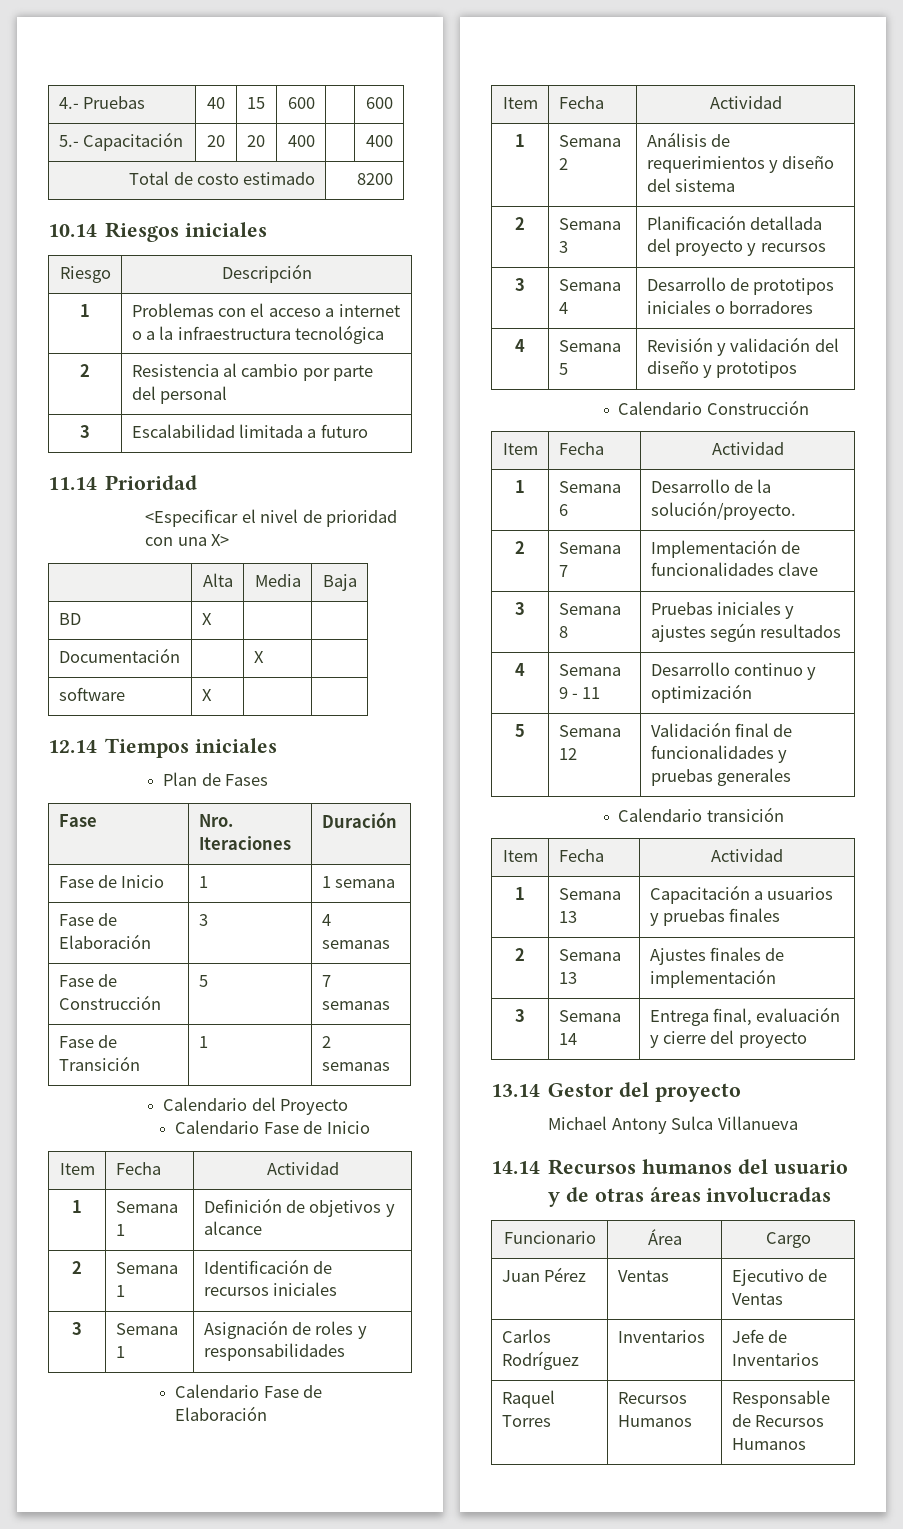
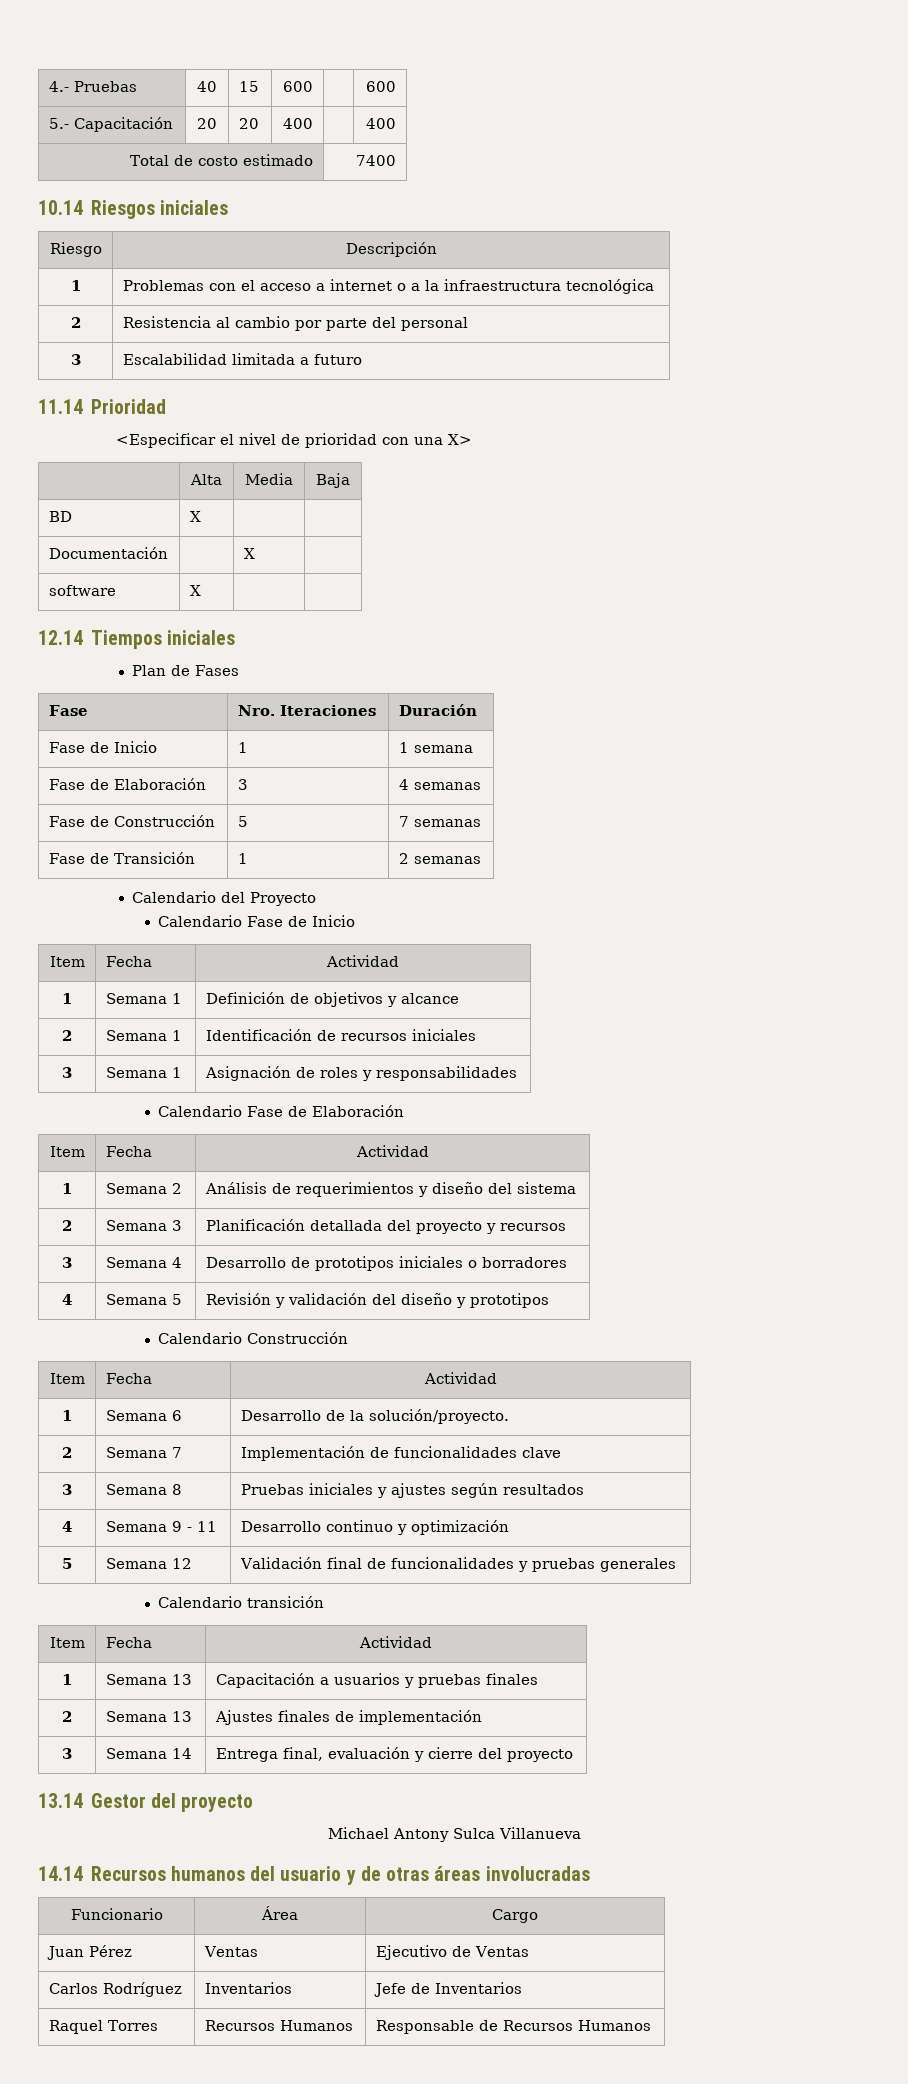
- Total de costo estimado | 8200
+ Total de costo estimado | 7400

